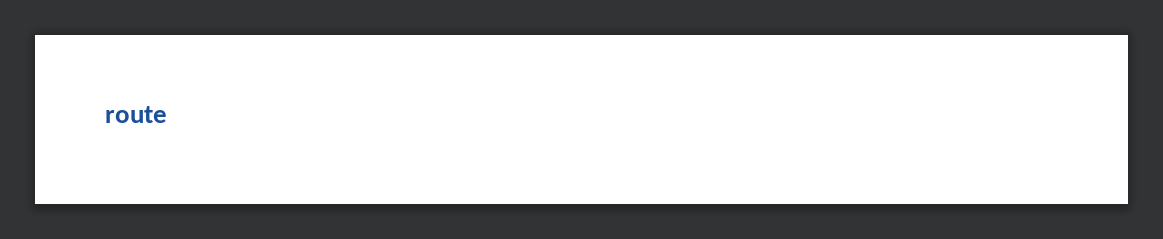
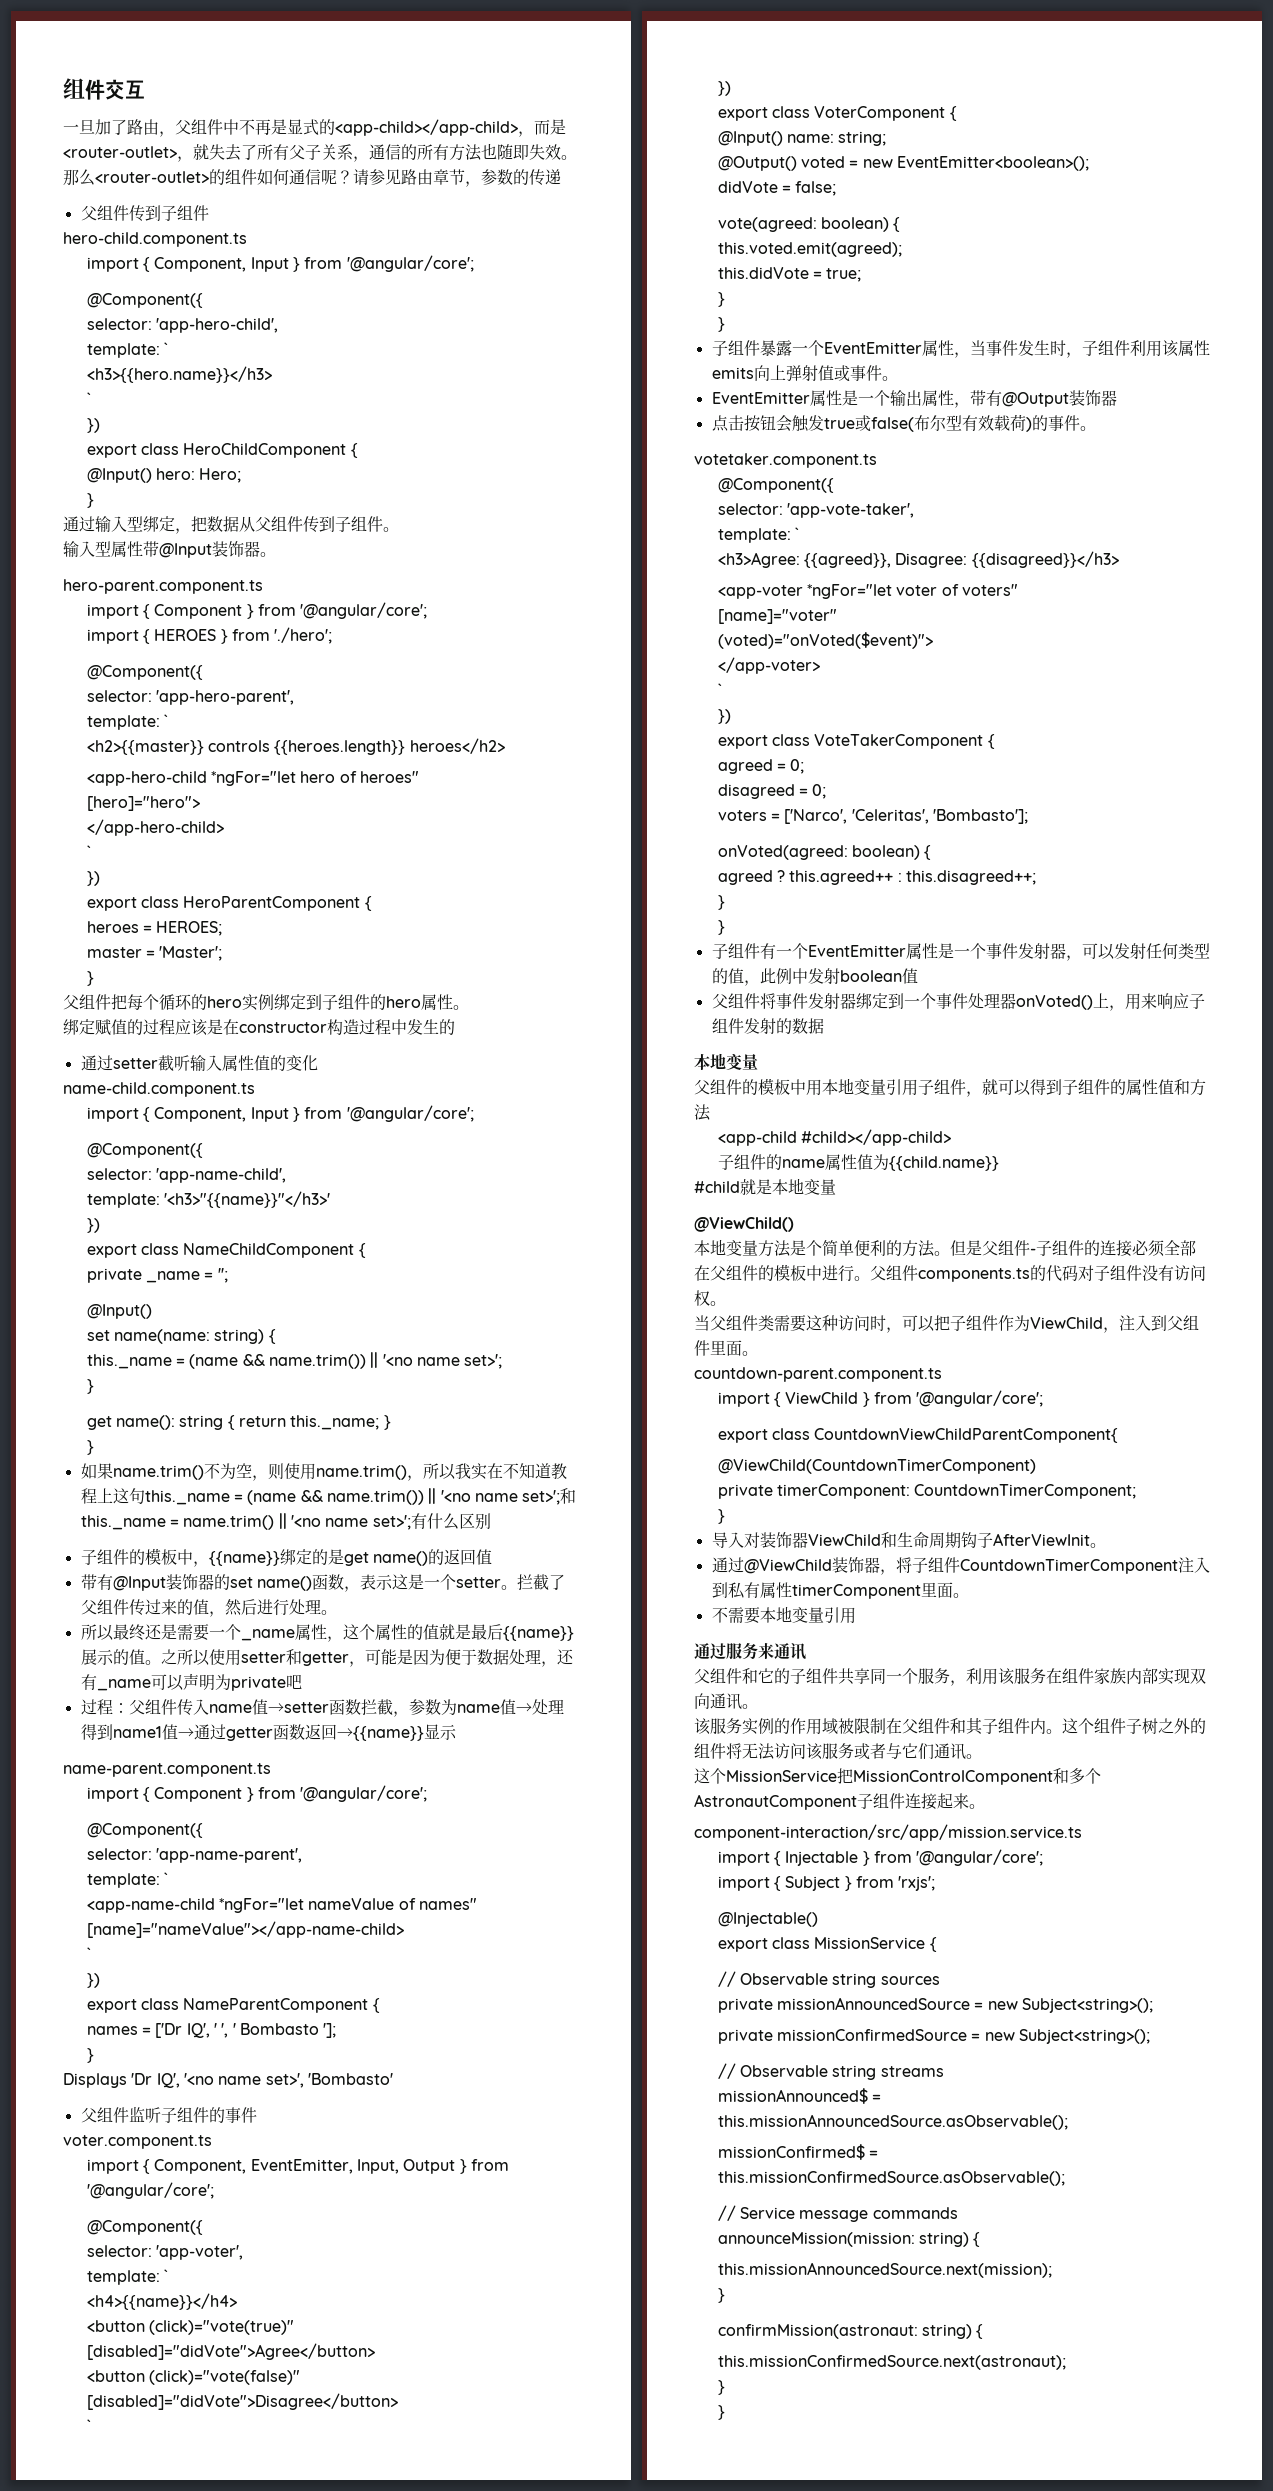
- route
+ 组件交互
+ 一旦加了路由，父组件中不再是显式的<app-child></app-child>，而是<router-outlet>，就失去了所有父子关系，通信的所有方法也随即失效。那么<router-outlet>的组件如何通信呢？请参见路由章节，参数的传递
+ 父组件传到子组件
+ hero-child.component.ts
+ import { Component, Input } from '@angular/core';
+ @Component({
+ selector: 'app-hero-child',
+ template: `
+ <h3>{{hero.name}}</h3>
+ `
+ })
+ export class HeroChildComponent {
+ @Input() hero: Hero;
+ }
+ 通过输入型绑定，把数据从父组件传到子组件。
+ 输入型属性带@Input装饰器。
+ hero-parent.component.ts
+ import { Component } from '@angular/core';
+ import { HEROES } from './hero';
+ @Component({
+ selector: 'app-hero-parent',
+ template: `
+ <h2>{{master}} controls {{heroes.length}} heroes</h2>
+ <app-hero-child *ngFor="let hero of heroes"
+ [hero]="hero">
+ </app-hero-child>
+ `
+ })
+ export class HeroParentComponent {
+ heroes = HEROES;
+ master = 'Master';
+ }
+ 父组件把每个循环的hero实例绑定到子组件的hero属性。
+ 绑定赋值的过程应该是在constructor构造过程中发生的
+ 通过setter截听输入属性值的变化
+ name-child.component.ts
+ import { Component, Input } from '@angular/core';
+ @Component({
+ selector: 'app-name-child',
+ template: '<h3>"{{name}}"</h3>'
+ })
+ export class NameChildComponent {
+ private _name = '';
+ @Input()
+ set name(name: string) {
+ this._name = (name && name.trim()) || '<no name set>';
+ }
+ get name(): string { return this._name; }
+ }
+ 如果name.trim()不为空，则使用name.trim()，所以我实在不知道教程上这句this._name = (name && name.trim()) || '<no name set>';和this._name = name.trim() || '<no name set>';有什么区别
+ 子组件的模板中，{{name}}绑定的是get name()的返回值
+ 带有@Input装饰器的set name()函数，表示这是一个setter。拦截了父组件传过来的值，然后进行处理。
+ 所以最终还是需要一个_name属性，这个属性的值就是最后{{name}}展示的值。之所以使用setter和getter，可能是因为便于数据处理，还有_name可以声明为private吧
+ 过程：父组件传入name值→setter函数拦截，参数为name值→处理得到name1值→通过getter函数返回→{{name}}显示
+ name-parent.component.ts
+ import { Component } from '@angular/core';
+ @Component({
+ selector: 'app-name-parent',
+ template: `
+ <app-name-child *ngFor="let nameValue of names" [name]="nameValue"></app-name-child>
+ `
+ })
+ export class NameParentComponent {
+ names = ['Dr IQ', ' ', ' Bombasto '];
+ }
+ Displays 'Dr IQ', '<no name set>', 'Bombasto'
+ 父组件监听子组件的事件
+ voter.component.ts
+ import { Component, EventEmitter, Input, Output } from '@angular/core';
+ @Component({
+ selector: 'app-voter',
+ template: `
+ <h4>{{name}}</h4>
+ <button (click)="vote(true)" [disabled]="didVote">Agree</button>
+ <button (click)="vote(false)" [disabled]="didVote">Disagree</button>
+ `
+ })
+ export class VoterComponent {
+ @Input() name: string;
+ @Output() voted = new EventEmitter<boolean>();
+ didVote = false;
+ vote(agreed: boolean) {
+ this.voted.emit(agreed);
+ this.didVote = true;
+ }
+ }
+ 子组件暴露一个EventEmitter属性，当事件发生时，子组件利用该属性emits向上弹射值或事件。
+ EventEmitter属性是一个输出属性，带有@Output装饰器
+ 点击按钮会触发true或false(布尔型有效载荷)的事件。
+ votetaker.component.ts
+ @Component({
+ selector: 'app-vote-taker',
+ template: `
+ <h3>Agree: {{agreed}}, Disagree: {{disagreed}}</h3>
+ <app-voter *ngFor="let voter of voters"
+ [name]="voter"
+ (voted)="onVoted($event)">
+ </app-voter>
+ `
+ })
+ export class VoteTakerComponent {
+ agreed = 0;
+ disagreed = 0;
+ voters = ['Narco', 'Celeritas', 'Bombasto'];
+ onVoted(agreed: boolean) {
+ agreed ? this.agreed++ : this.disagreed++;
+ }
+ }
+ 子组件有一个EventEmitter属性是一个事件发射器，可以发射任何类型的值，此例中发射boolean值
+ 父组件将事件发射器绑定到一个事件处理器onVoted()上，用来响应子组件发射的数据
+ 本地变量
+ 父组件的模板中用本地变量引用子组件，就可以得到子组件的属性值和方法
+ <app-child #child></app-child>
+ 子组件的name属性值为{{child.name}}
+ #child就是本地变量
+ @ViewChild()
+ 本地变量方法是个简单便利的方法。但是父组件-子组件的连接必须全部在父组件的模板中进行。父组件components.ts的代码对子组件没有访问权。
+ 当父组件类需要这种访问时，可以把子组件作为ViewChild，注入到父组件里面。
+ countdown-parent.component.ts
+ import { ViewChild } from '@angular/core';
+ export class CountdownViewChildParentComponent{
+ @ViewChild(CountdownTimerComponent)
+ private timerComponent: CountdownTimerComponent;
+ }
+ 导入对装饰器ViewChild和生命周期钩子AfterViewInit。
+ 通过@ViewChild装饰器，将子组件CountdownTimerComponent注入到私有属性timerComponent里面。
+ 不需要本地变量引用
+ 通过服务来通讯
+ 父组件和它的子组件共享同一个服务，利用该服务在组件家族内部实现双向通讯。
+ 该服务实例的作用域被限制在父组件和其子组件内。这个组件子树之外的组件将无法访问该服务或者与它们通讯。
+ 这个MissionService把MissionControlComponent和多个AstronautComponent子组件连接起来。
+ component-interaction/src/app/mission.service.ts
+ import { Injectable } from '@angular/core';
+ import { Subject } from 'rxjs';
+ @Injectable()
+ export class MissionService {
+ // Observable string sources
+ private missionAnnouncedSource = new Subject<string>();
+ private missionConfirmedSource = new Subject<string>();
+ // Observable string streams
+ missionAnnounced$ = this.missionAnnouncedSource.asObservable();
+ missionConfirmed$ = this.missionConfirmedSource.asObservable();
+ // Service message commands
+ announceMission(mission: string) {
+ this.missionAnnouncedSource.next(mission);
+ }
+ confirmMission(astronaut: string) {
+ this.missionConfirmedSource.next(astronaut);
+ }
+ }

